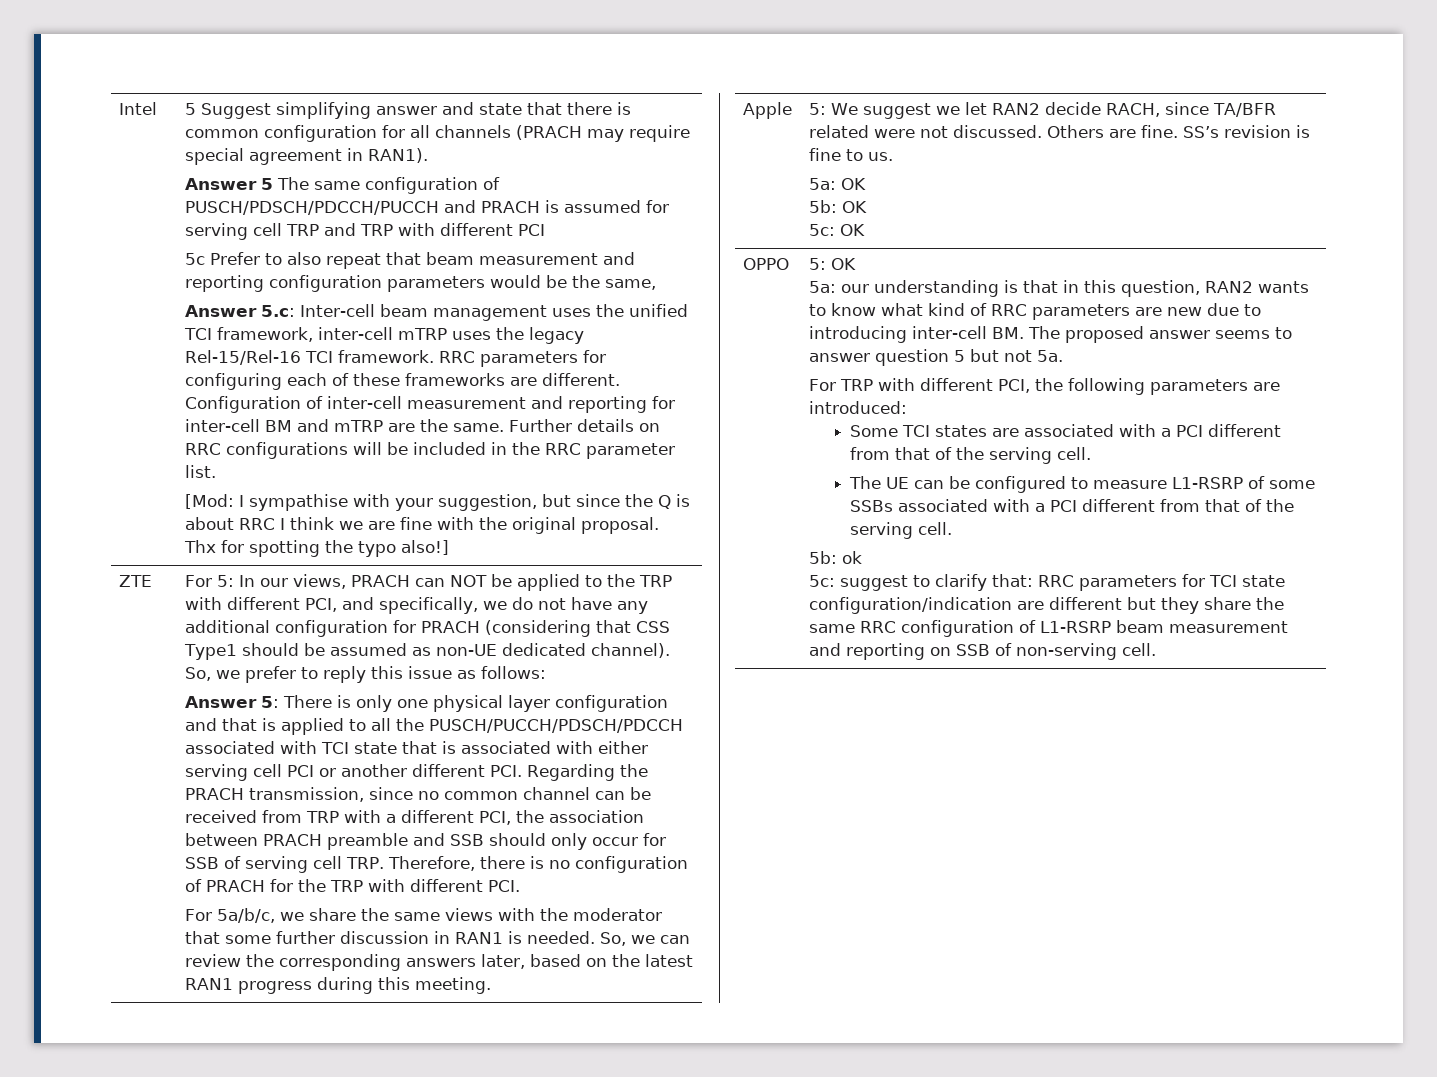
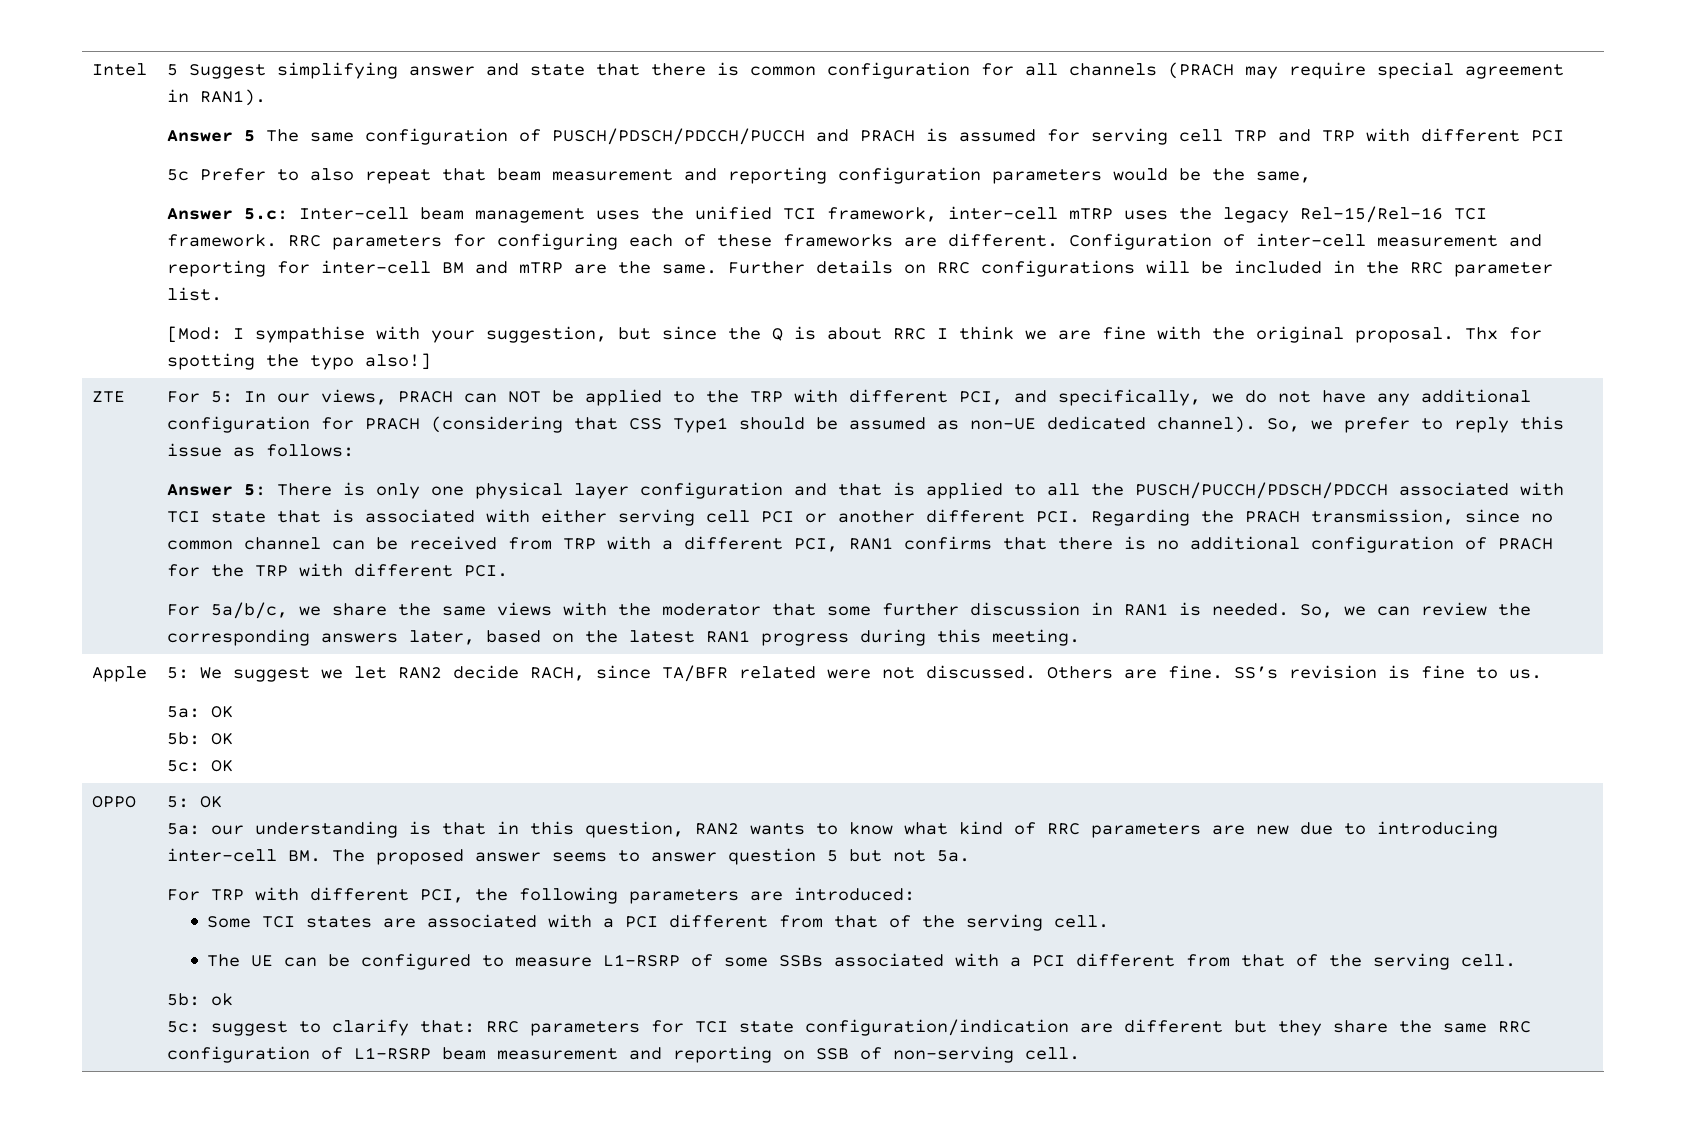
- There is only one physical layer configuration and that is applied to all the PUSCH/PUCCH/PDSCH/PDCCH associated with TCI state that is associated with either serving cell PCI or another different PCI. Regarding the PRACH transmission, since no common channel can be received from TRP with a different PCI, the association between PRACH preamble and SSB should only occur for SSB of serving cell TRP. Therefore, there is no configuration of PRACH for the TRP with different PCI.
+ There is only one physical layer configuration and that is applied to all the PUSCH/PUCCH/PDSCH/PDCCH associated with TCI state that is associated with either serving cell PCI or another different PCI. Regarding the PRACH transmission, since no common channel can be received from TRP with a different PCI, RAN1 confirms that there is no additional configuration of PRACH for the TRP with different PCI.

